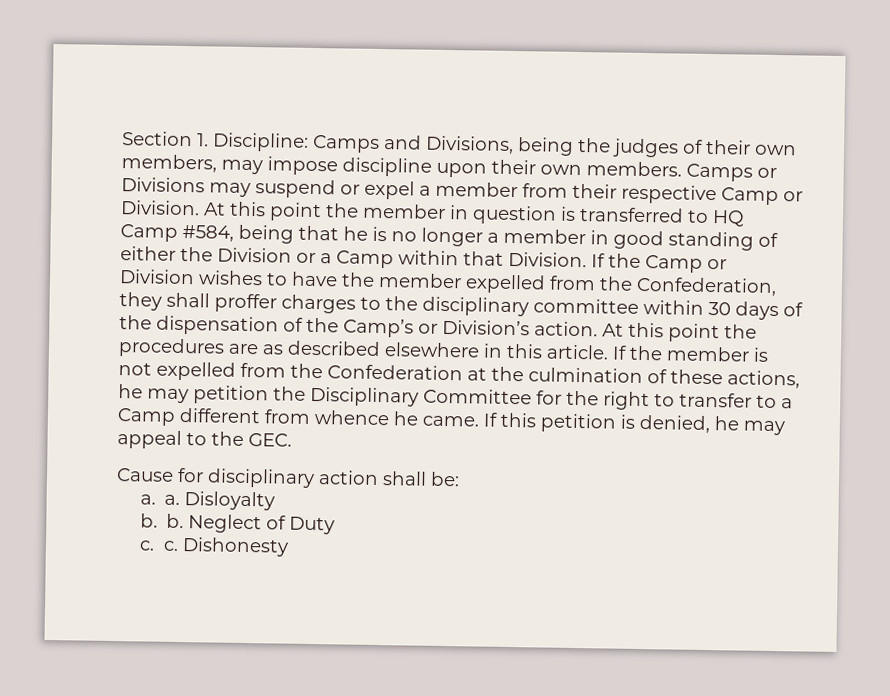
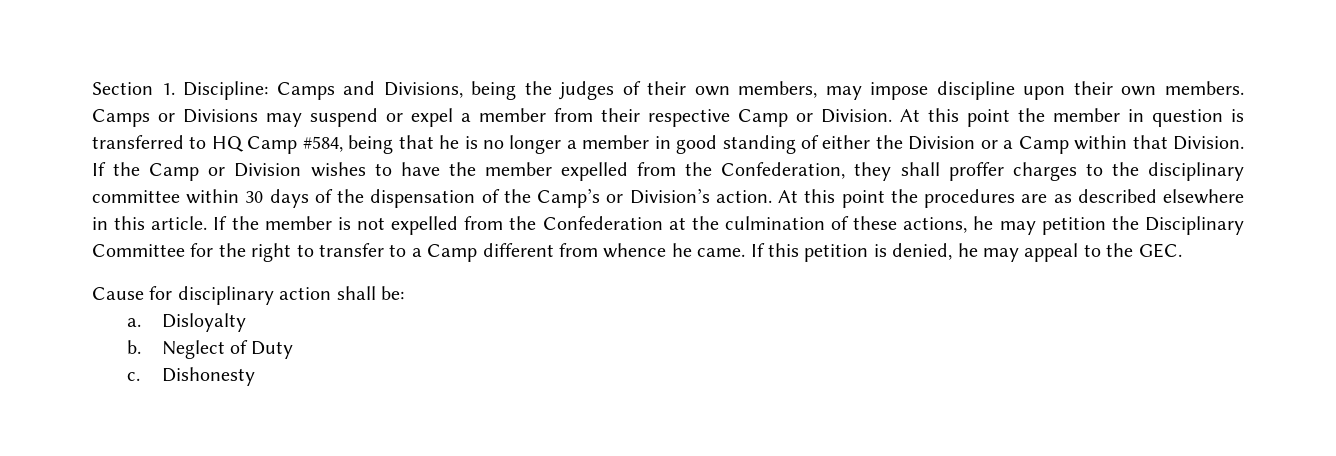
- a. a.
+ a.
- b. b.
+ b.
- c. c.
+ c.

